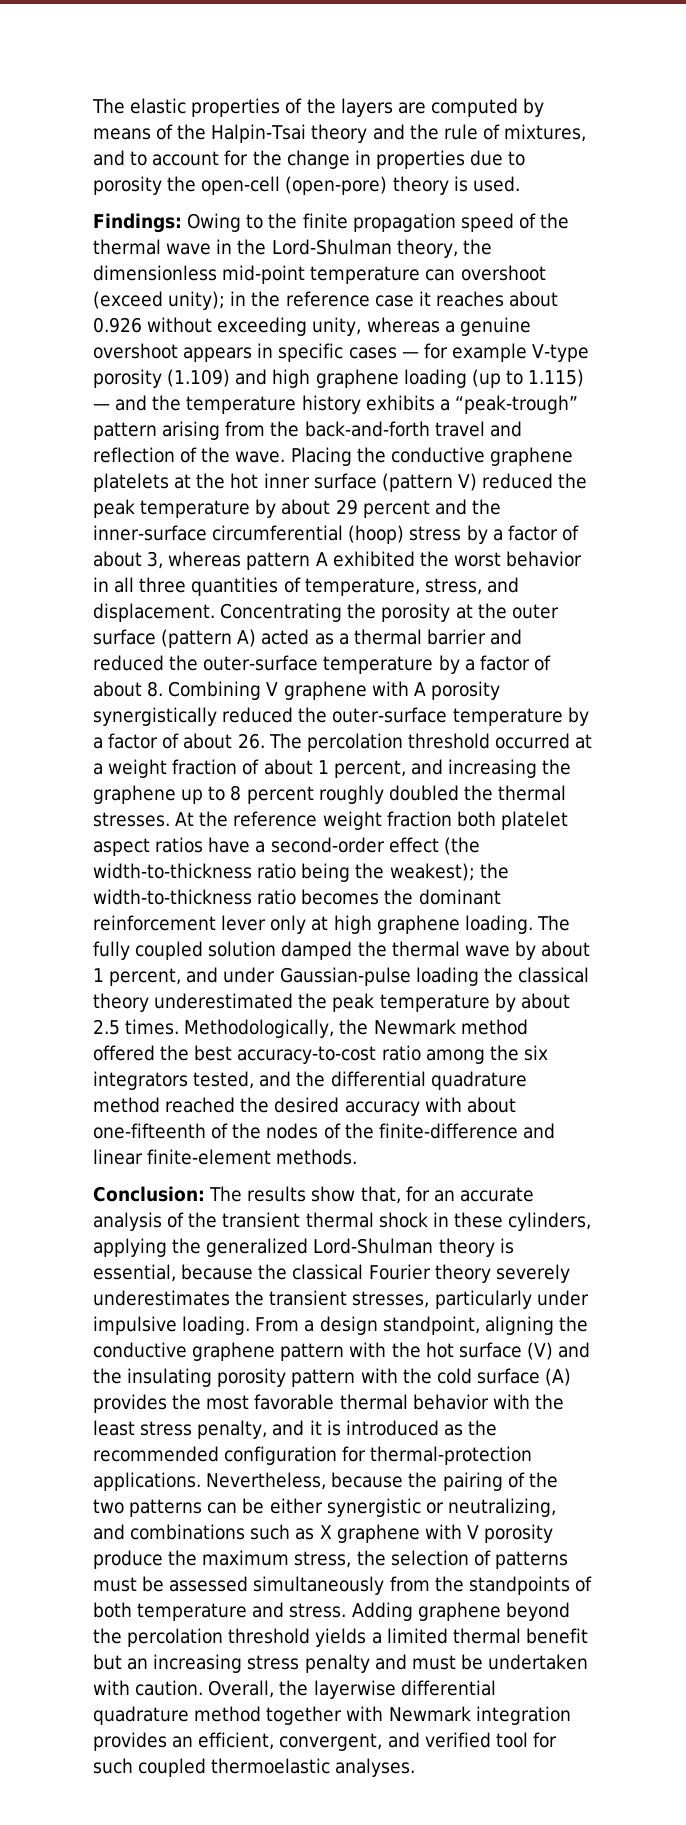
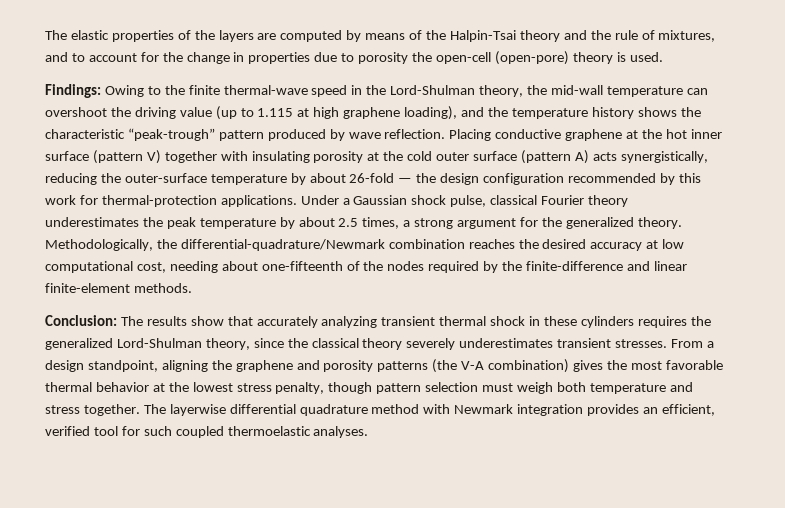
- Findings: Owing to the finite propagation speed of the thermal wave in the Lord-Shulman theory, the dimensionless mid-point temperature can overshoot (exceed unity); in the reference case it reaches about 0.926 without exceeding unity, whereas a genuine overshoot appears in specific cases — for example V-type porosity (1.109) and high graphene loading (up to 1.115) — and the temperature history exhibits a “peak-trough” pattern arising from the back-and-forth travel and reflection of the wave. Placing the conductive graphene platelets at the hot inner surface (pattern V) reduced the peak temperature by about 29 percent and the inner-surface circumferential (hoop) stress by a factor of about 3, whereas pattern A exhibited the worst behavior in all three quantities of temperature, stress, and displacement. Concentrating the porosity at the outer surface (pattern A) acted as a thermal barrier and reduced the outer-surface temperature by a factor of about 8. Combining V graphene with A porosity synergistically reduced the outer-surface temperature by a factor of about 26. The percolation threshold occurred at a weight fraction of about 1 percent, and increasing the graphene up to 8 percent roughly doubled the thermal stresses. At the reference weight fraction both platelet aspect ratios have a second-order effect (the width-to-thickness ratio being the weakest); the width-to-thickness ratio becomes the dominant reinforcement lever only at high graphene loading. The fully coupled solution damped the thermal wave by about 1 percent, and under Gaussian-pulse loading the classical theory underestimated the peak temperature by about 2.5 times. Methodologically, the Newmark method offered the best accuracy-to-cost ratio among the six integrators tested, and the differential quadrature method reached the desired accuracy with about one-fifteenth of the nodes of the finite-difference and linear finite-element methods.
+ Findings: Owing to the finite thermal-wave speed in the Lord-Shulman theory, the mid-wall temperature can overshoot the driving value (up to 1.115 at high graphene loading), and the temperature history shows the characteristic “peak-trough” pattern produced by wave reflection. Placing conductive graphene at the hot inner surface (pattern V) together with insulating porosity at the cold outer surface (pattern A) acts synergistically, reducing the outer-surface temperature by about 26-fold — the design configuration recommended by this work for thermal-protection applications. Under a Gaussian shock pulse, classical Fourier theory underestimates the peak temperature by about 2.5 times, a strong argument for the generalized theory. Methodologically, the differential-quadrature/Newmark combination reaches the desired accuracy at low computational cost, needing about one-fifteenth of the nodes required by the finite-difference and linear finite-element methods.
- Conclusion: The results show that, for an accurate analysis of the transient thermal shock in these cylinders, applying the generalized Lord-Shulman theory is essential, because the classical Fourier theory severely underestimates the transient stresses, particularly under impulsive loading.
+ Conclusion: The results show that accurately analyzing transient thermal shock in these cylinders requires the generalized Lord-Shulman theory, since the classical theory severely underestimates transient stresses.
- From a design standpoint, aligning the conductive graphene pattern with the hot surface (V) and the insulating porosity pattern with the cold surface (A) provides the most favorable thermal behavior with the least stress penalty, and it is introduced as the recommended configuration for thermal-protection applications. Nevertheless, because the pairing of the two patterns can be either synergistic or neutralizing, and combinations such as X graphene with V porosity produce the maximum stress, the selection of patterns must be assessed simultaneously from the standpoints of both temperature and stress. Adding graphene beyond the percolation threshold yields a limited thermal benefit but an increasing stress penalty and must be undertaken with caution. Overall, the layerwise differential quadrature method together with Newmark integration provides an efficient, convergent, and verified tool for such coupled thermoelastic analyses.
+ From a design standpoint, aligning the graphene and porosity patterns (the V-A combination) gives the most favorable thermal behavior at the lowest stress penalty, though pattern selection must weigh both temperature and stress together. The layerwise differential quadrature method with Newmark integration provides an efficient, verified tool for such coupled thermoelastic analyses.

